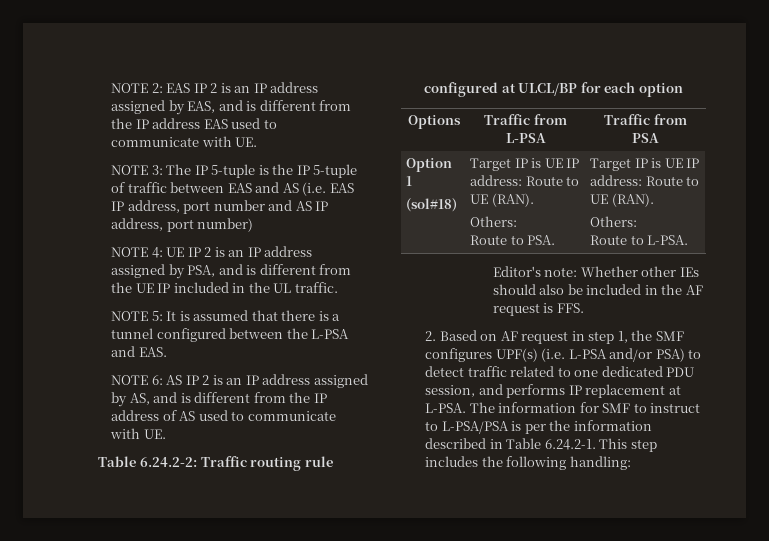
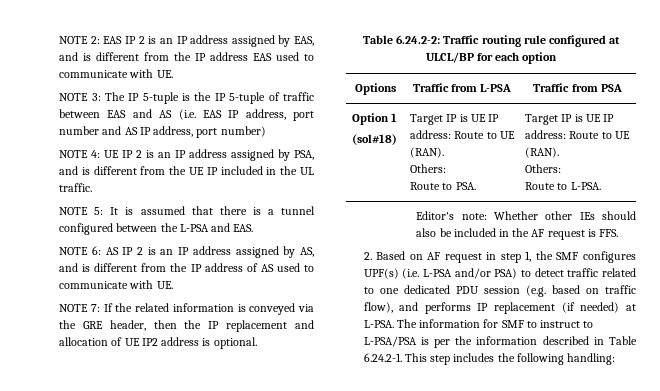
+ NOTE 7: If the related information is conveyed via the GRE header, then the IP replacement and allocation of UE IP2 address is optional.
- 2. Based on AF request in step 1, the SMF configures UPF(s) (i.e. L-PSA and/or PSA) to detect traffic related to one dedicated PDU session, and performs IP replacement at L-PSA.
+ 2. Based on AF request in step 1, the SMF configures UPF(s) (i.e. L-PSA and/or PSA) to detect traffic related to one dedicated PDU session (e.g. based on traffic flow), and performs IP replacement (if needed) at L-PSA.

